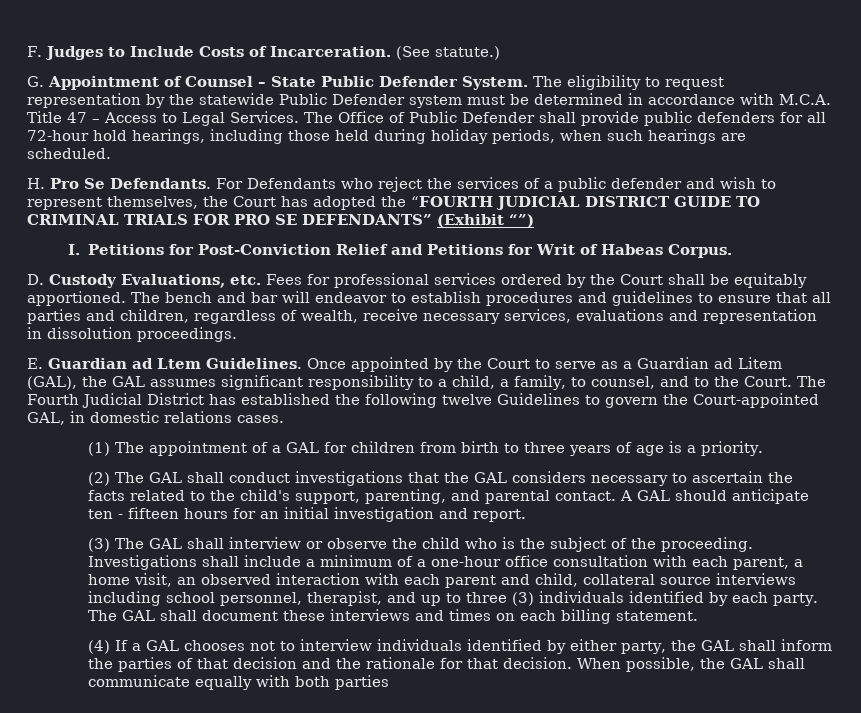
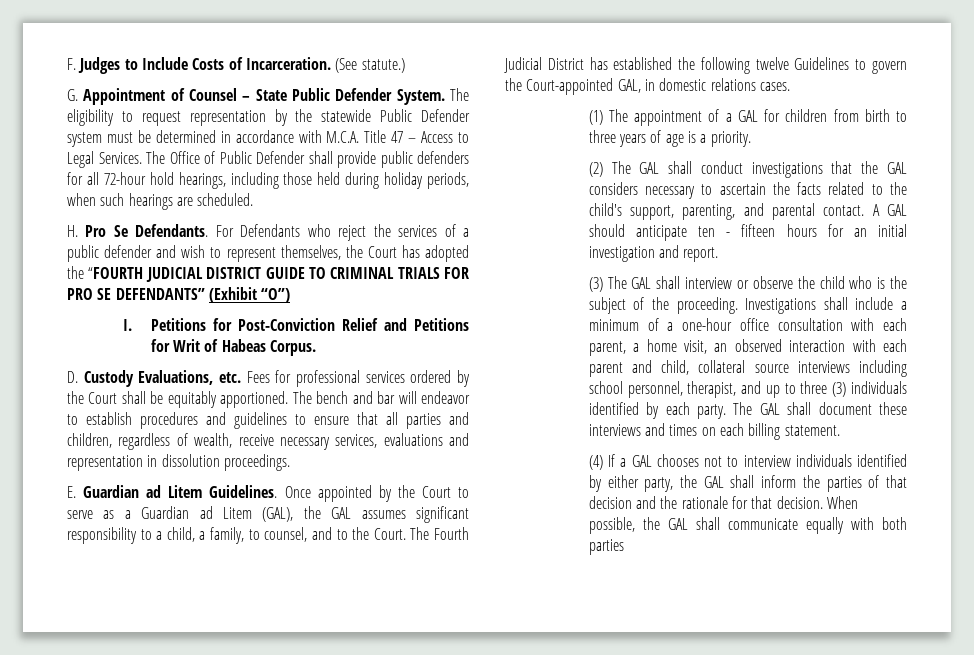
- For Defendants who reject the services of a public defender and wish to represent themselves, the Court has adopted the “FOURTH JUDICIAL DISTRICT GUIDE TO CRIMINAL TRIALS FOR PRO SE DEFENDANTS” (Exhibit “”)
+ For Defendants who reject the services of a public defender and wish to represent themselves, the Court has adopted the “FOURTH JUDICIAL DISTRICT GUIDE TO CRIMINAL TRIALS FOR PRO SE DEFENDANTS” (Exhibit “O”)
- E. Guardian ad Ltem Guidelines.
+ E. Guardian ad Litem Guidelines.

